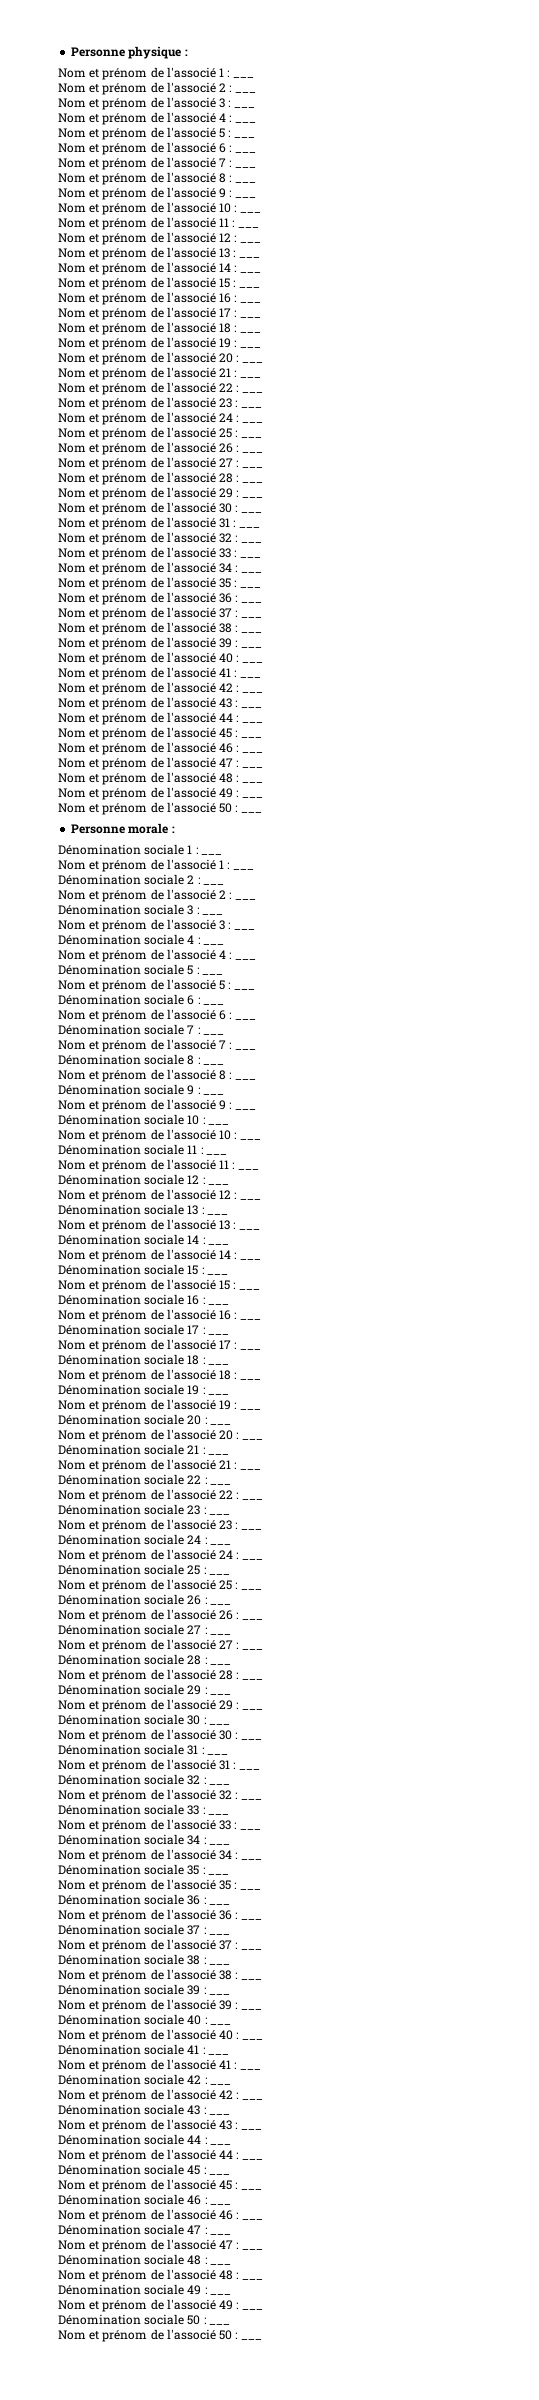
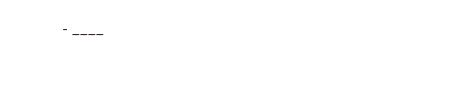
- Personne physique :
- Nom et prénom de l'associé 1 : ___
- Nom et prénom de l'associé 2 : ___
- Nom et prénom de l'associé 3 : ___
- Nom et prénom de l'associé 4 : ___
- Nom et prénom de l'associé 5 : ___
- Nom et prénom de l'associé 6 : ___
- Nom et prénom de l'associé 7 : ___
- Nom et prénom de l'associé 8 : ___
- Nom et prénom de l'associé 9 : ___
- Nom et prénom de l'associé 10 : ___
- Nom et prénom de l'associé 11 : ___
- Nom et prénom de l'associé 12 : ___
- Nom et prénom de l'associé 13 : ___
- Nom et prénom de l'associé 14 : ___
- Nom et prénom de l'associé 15 : ___
- Nom et prénom de l'associé 16 : ___
- Nom et prénom de l'associé 17 : ___
- Nom et prénom de l'associé 18 : ___
- Nom et prénom de l'associé 19 : ___
- Nom et prénom de l'associé 20 : ___
- Nom et prénom de l'associé 21 : ___
- Nom et prénom de l'associé 22 : ___
- Nom et prénom de l'associé 23 : ___
- Nom et prénom de l'associé 24 : ___
- Nom et prénom de l'associé 25 : ___
- Nom et prénom de l'associé 26 : ___
- Nom et prénom de l'associé 27 : ___
- Nom et prénom de l'associé 28 : ___
- Nom et prénom de l'associé 29 : ___
- Nom et prénom de l'associé 30 : ___
- Nom et prénom de l'associé 31 : ___
- Nom et prénom de l'associé 32 : ___
- Nom et prénom de l'associé 33 : ___
- Nom et prénom de l'associé 34 : ___
- Nom et prénom de l'associé 35 : ___
- Nom et prénom de l'associé 36 : ___
- Nom et prénom de l'associé 37 : ___
- Nom et prénom de l'associé 38 : ___
- Nom et prénom de l'associé 39 : ___
- Nom et prénom de l'associé 40 : ___
- Nom et prénom de l'associé 41 : ___
- Nom et prénom de l'associé 42 : ___
- Nom et prénom de l'associé 43 : ___
- Nom et prénom de l'associé 44 : ___
- Nom et prénom de l'associé 45 : ___
- Nom et prénom de l'associé 46 : ___
- Nom et prénom de l'associé 47 : ___
- Nom et prénom de l'associé 48 : ___
- Nom et prénom de l'associé 49 : ___
- Nom et prénom de l'associé 50 : ___
- Personne morale :
- Dénomination sociale 1 : ___
- Nom et prénom de l'associé 1 : ___
- Dénomination sociale 2 : ___
- Nom et prénom de l'associé 2 : ___
- Dénomination sociale 3 : ___
- Nom et prénom de l'associé 3 : ___
- Dénomination sociale 4 : ___
- Nom et prénom de l'associé 4 : ___
- Dénomination sociale 5 : ___
- Nom et prénom de l'associé 5 : ___
- Dénomination sociale 6 : ___
- Nom et prénom de l'associé 6 : ___
- Dénomination sociale 7 : ___
- Nom et prénom de l'associé 7 : ___
- Dénomination sociale 8 : ___
- Nom et prénom de l'associé 8 : ___
- Dénomination sociale 9 : ___
- Nom et prénom de l'associé 9 : ___
- Dénomination sociale 10 : ___
- Nom et prénom de l'associé 10 : ___
- Dénomination sociale 11 : ___
- Nom et prénom de l'associé 11 : ___
- Dénomination sociale 12 : ___
- Nom et prénom de l'associé 12 : ___
- Dénomination sociale 13 : ___
- Nom et prénom de l'associé 13 : ___
- Dénomination sociale 14 : ___
- Nom et prénom de l'associé 14 : ___
- Dénomination sociale 15 : ___
- Nom et prénom de l'associé 15 : ___
- Dénomination sociale 16 : ___
- Nom et prénom de l'associé 16 : ___
- Dénomination sociale 17 : ___
- Nom et prénom de l'associé 17 : ___
- Dénomination sociale 18 : ___
- Nom et prénom de l'associé 18 : ___
- Dénomination sociale 19 : ___
- Nom et prénom de l'associé 19 : ___
- Dénomination sociale 20 : ___
- Nom et prénom de l'associé 20 : ___
- Dénomination sociale 21 : ___
- Nom et prénom de l'associé 21 : ___
- Dénomination sociale 22 : ___
- Nom et prénom de l'associé 22 : ___
- Dénomination sociale 23 : ___
- Nom et prénom de l'associé 23 : ___
- Dénomination sociale 24 : ___
- Nom et prénom de l'associé 24 : ___
- Dénomination sociale 25 : ___
- Nom et prénom de l'associé 25 : ___
- Dénomination sociale 26 : ___
- Nom et prénom de l'associé 26 : ___
- Dénomination sociale 27 : ___
- Nom et prénom de l'associé 27 : ___
- Dénomination sociale 28 : ___
- Nom et prénom de l'associé 28 : ___
- Dénomination sociale 29 : ___
- Nom et prénom de l'associé 29 : ___
- Dénomination sociale 30 : ___
- Nom et prénom de l'associé 30 : ___
- Dénomination sociale 31 : ___
- Nom et prénom de l'associé 31 : ___
- Dénomination sociale 32 : ___
- Nom et prénom de l'associé 32 : ___
- Dénomination sociale 33 : ___
- Nom et prénom de l'associé 33 : ___
- Dénomination sociale 34 : ___
- Nom et prénom de l'associé 34 : ___
- Dénomination sociale 35 : ___
- Nom et prénom de l'associé 35 : ___
- Dénomination sociale 36 : ___
- Nom et prénom de l'associé 36 : ___
- Dénomination sociale 37 : ___
- Nom et prénom de l'associé 37 : ___
- Dénomination sociale 38 : ___
- Nom et prénom de l'associé 38 : ___
- Dénomination sociale 39 : ___
- Nom et prénom de l'associé 39 : ___
- Dénomination sociale 40 : ___
- Nom et prénom de l'associé 40 : ___
- Dénomination sociale 41 : ___
- Nom et prénom de l'associé 41 : ___
- Dénomination sociale 42 : ___
- Nom et prénom de l'associé 42 : ___
- Dénomination sociale 43 : ___
- Nom et prénom de l'associé 43 : ___
- Dénomination sociale 44 : ___
- Nom et prénom de l'associé 44 : ___
- Dénomination sociale 45 : ___
- Nom et prénom de l'associé 45 : ___
- Dénomination sociale 46 : ___
- Nom et prénom de l'associé 46 : ___
- Dénomination sociale 47 : ___
- Nom et prénom de l'associé 47 : ___
- Dénomination sociale 48 : ___
- Nom et prénom de l'associé 48 : ___
- Dénomination sociale 49 : ___
- Nom et prénom de l'associé 49 : ___
- Dénomination sociale 50 : ___
- Nom et prénom de l'associé 50 : ___
+ - ____

